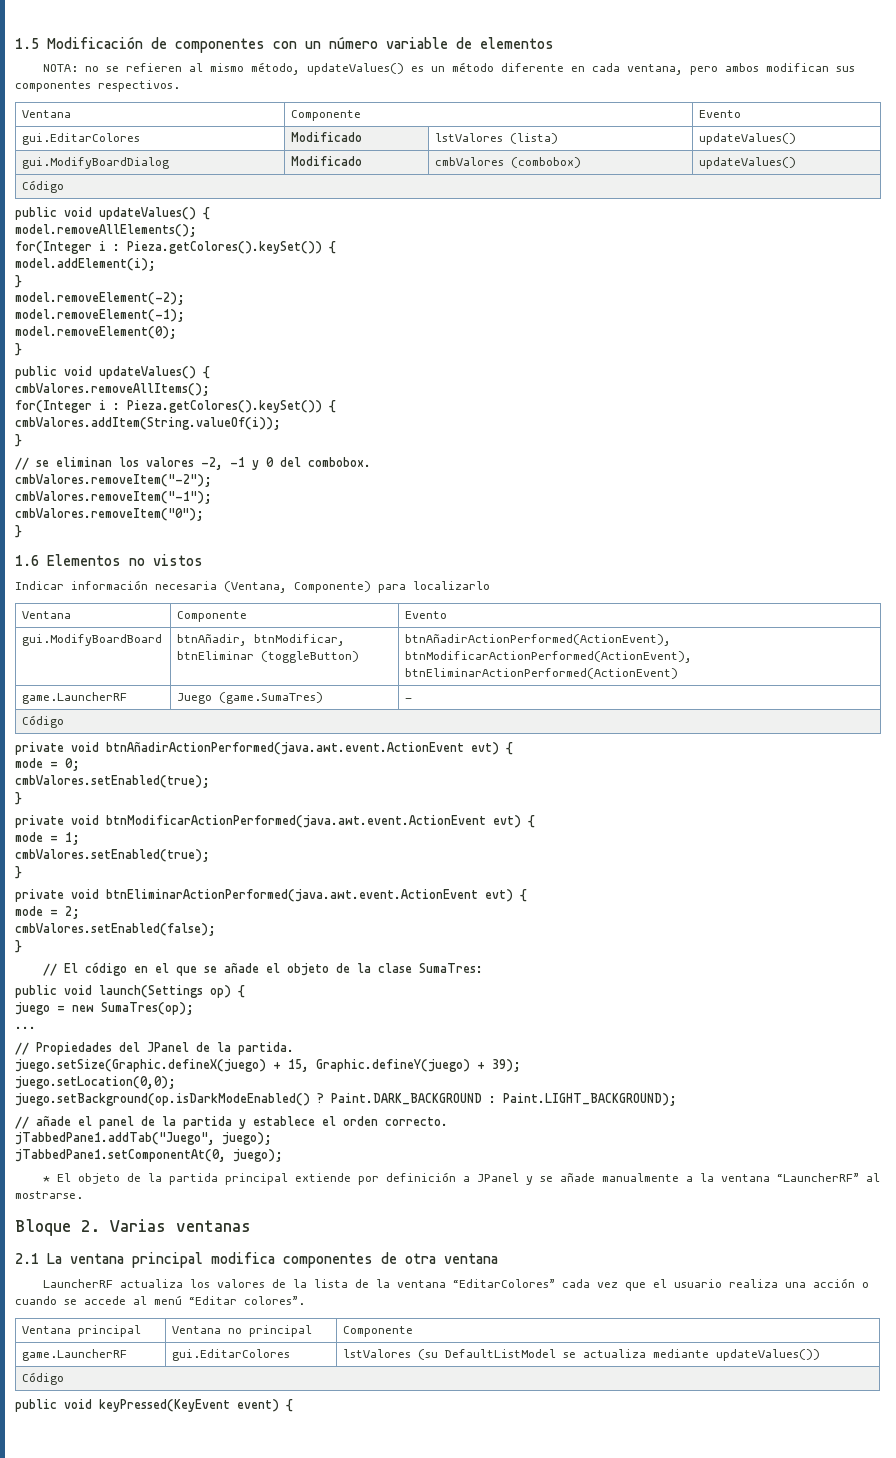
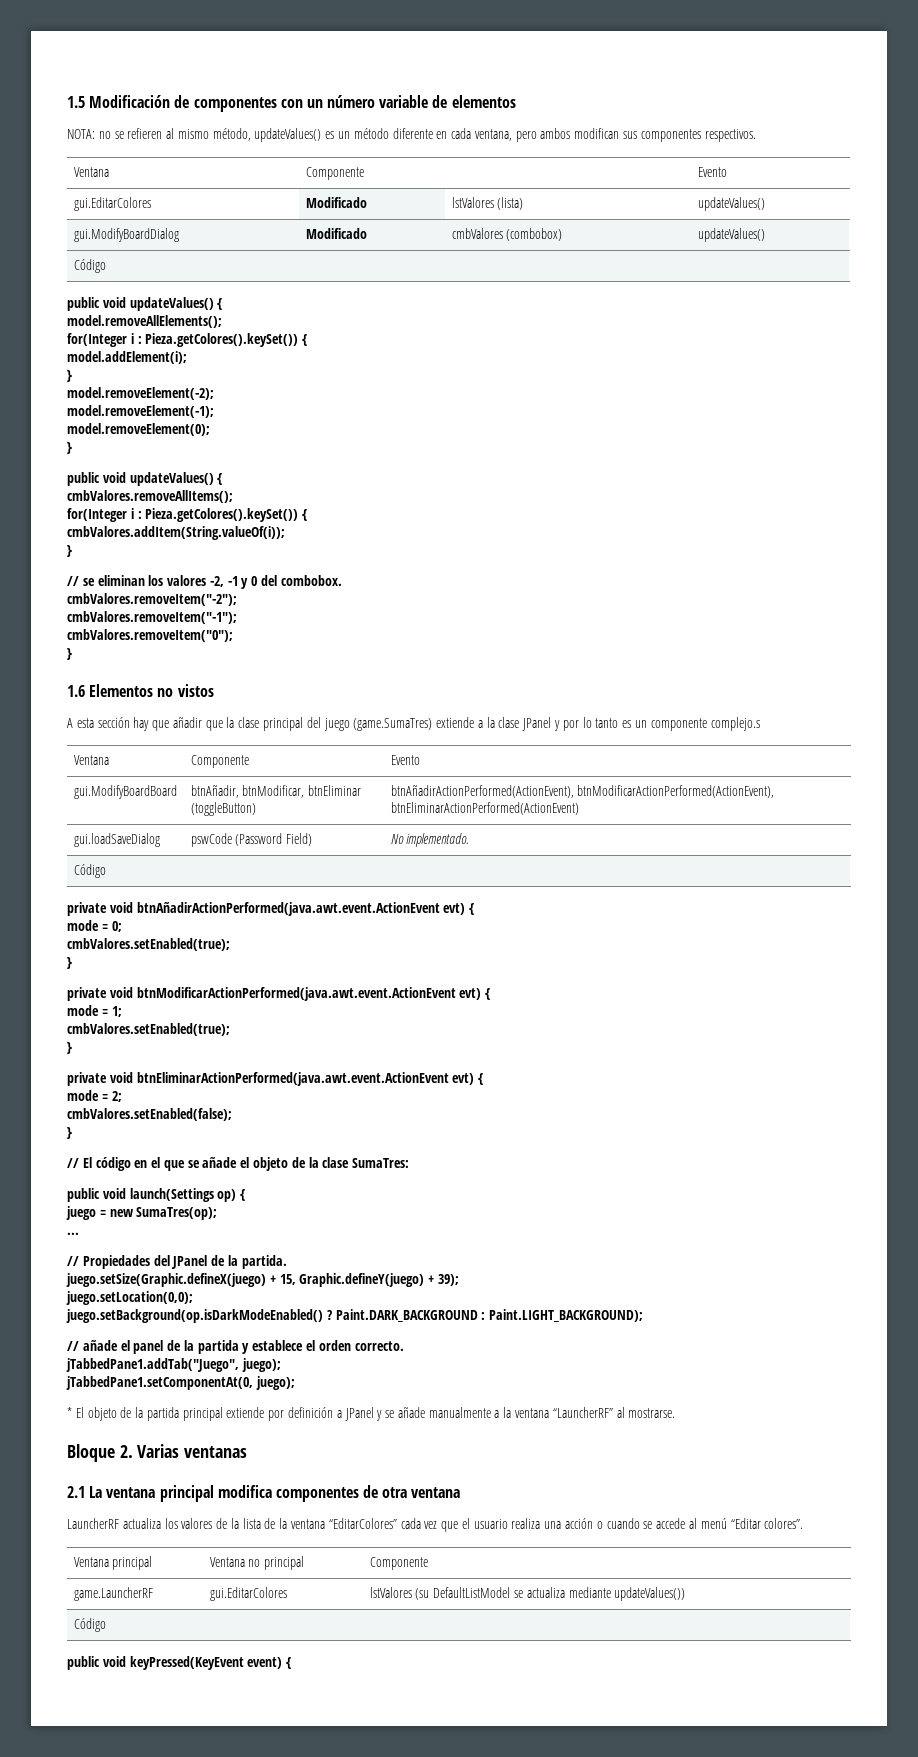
- Indicar información necesaria (Ventana, Componente) para localizarlo
+ A esta sección hay que añadir que la clase principal del juego (game.SumaTres) extiende a la clase JPanel y por lo tanto es un componente complejo.s
- game.LauncherRF | Juego (game.SumaTres) | -
+ gui.loadSaveDialog | pswCode (Password Field) | No implementado.

